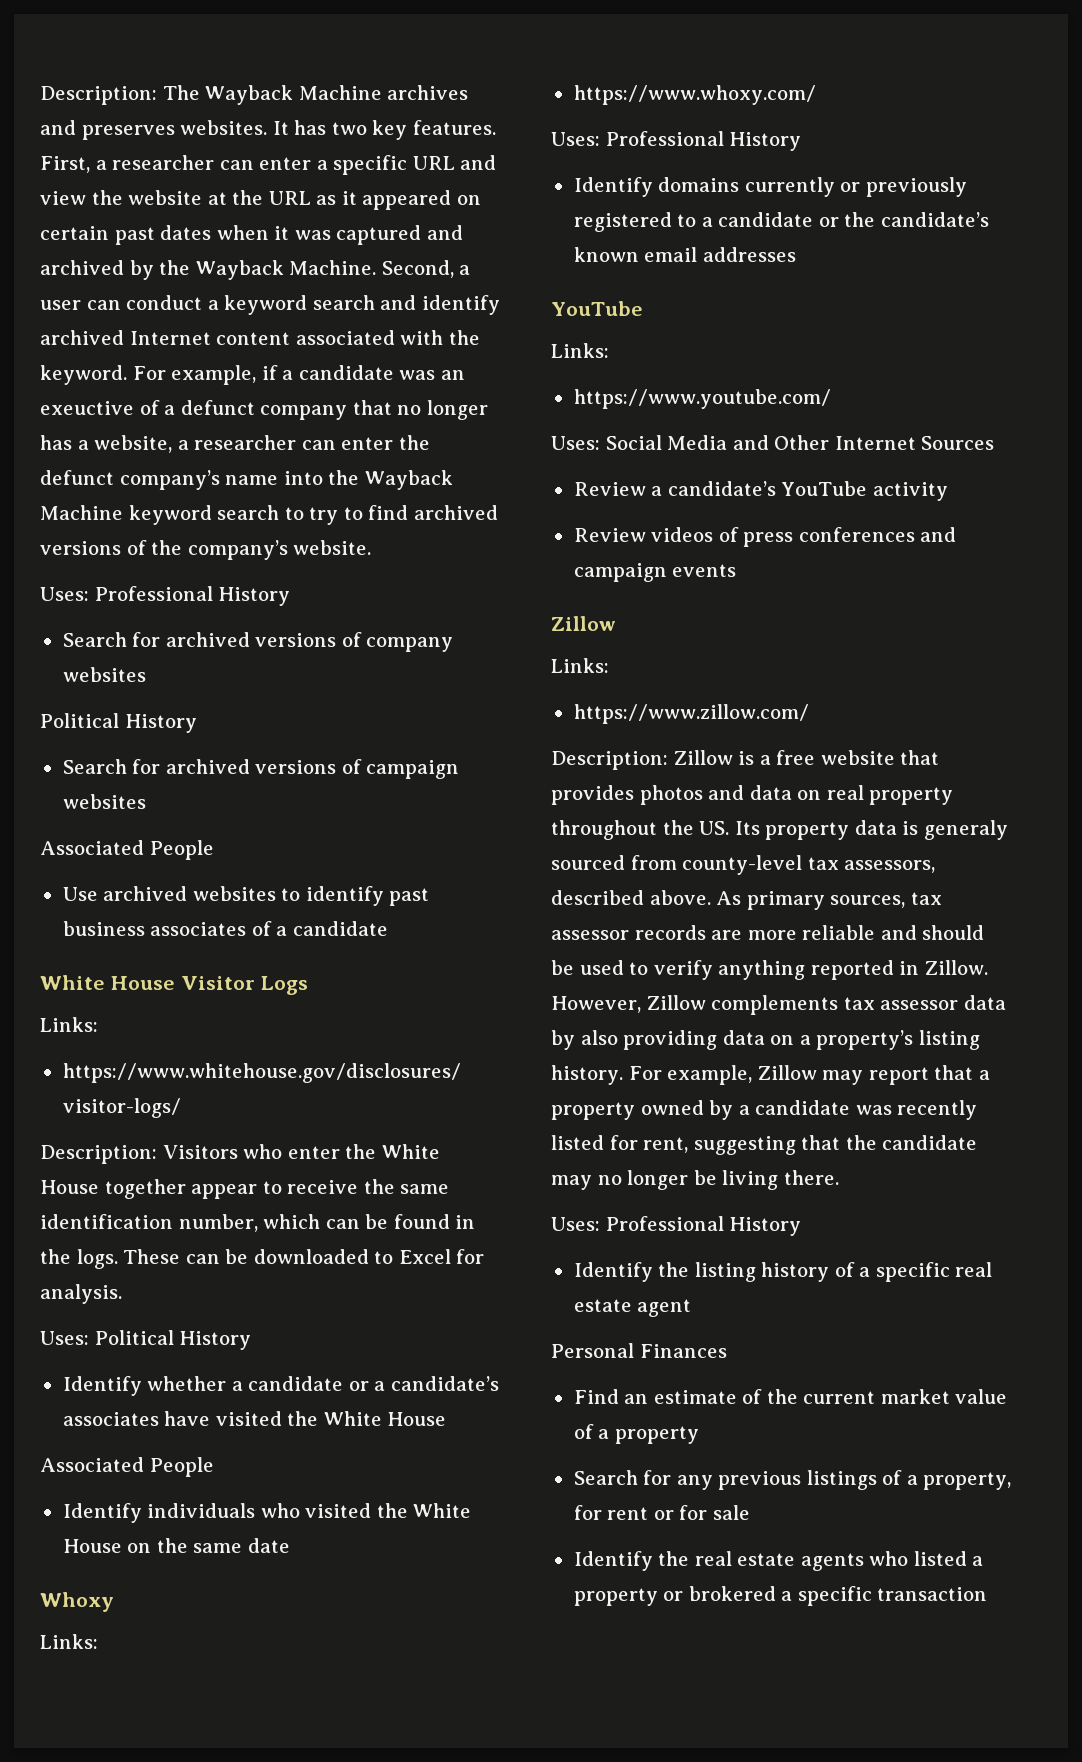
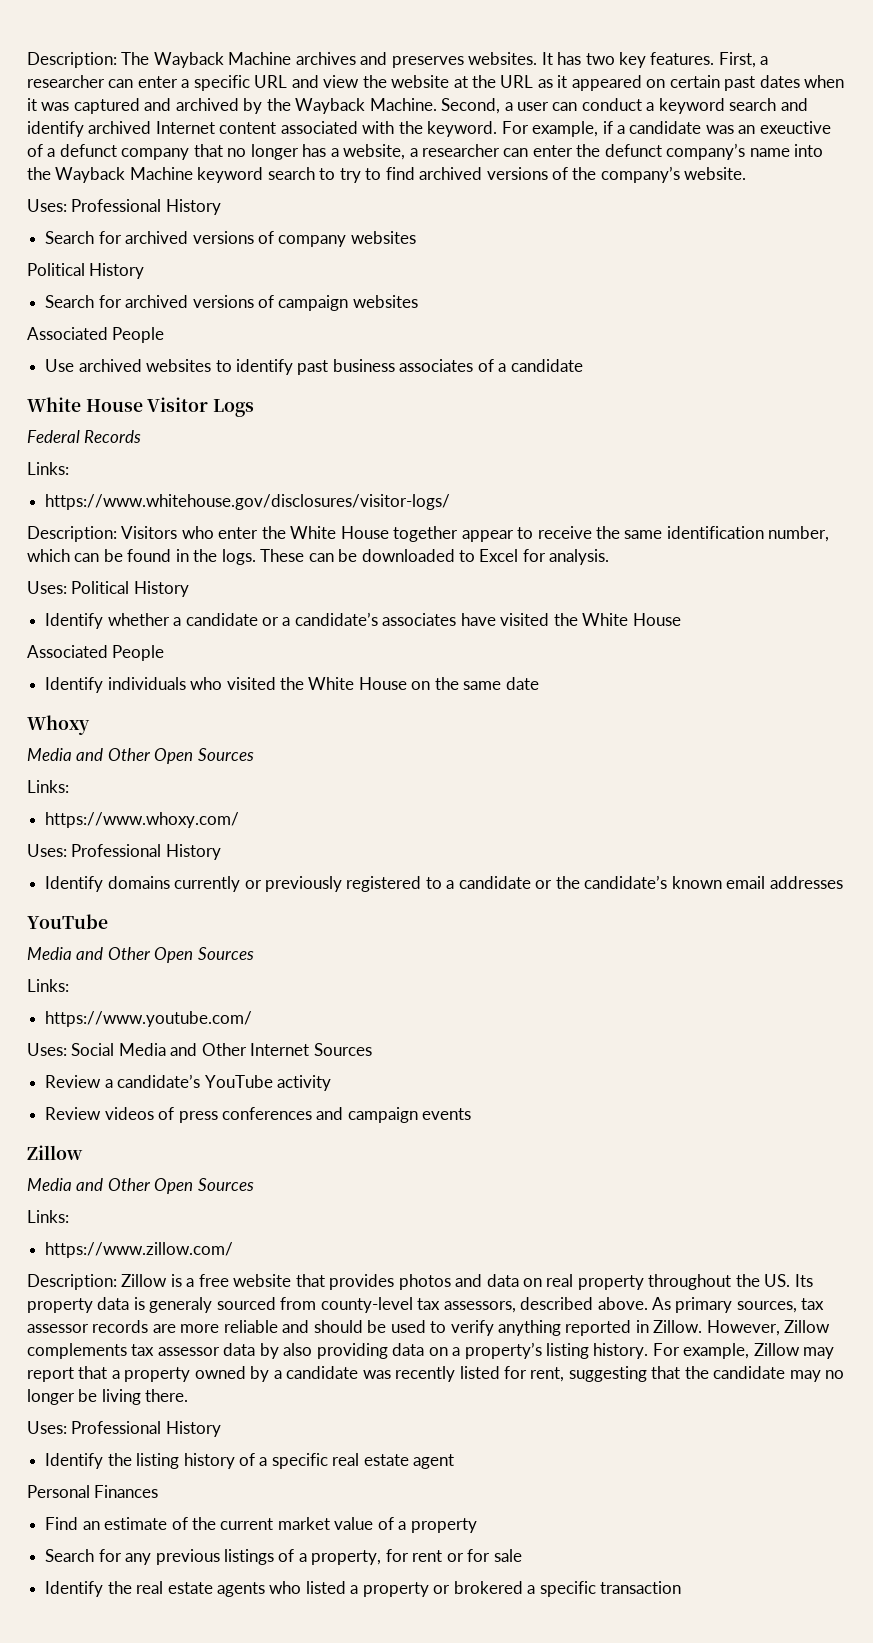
+ Federal Records
  Whoxy
+ Media and Other Open Sources
  Identify domains currently or previously registered to a candidate or the candidate’s known email addresses
  YouTube
+ Media and Other Open Sources
  Review videos of press conferences and campaign events
  Zillow
+ Media and Other Open Sources

